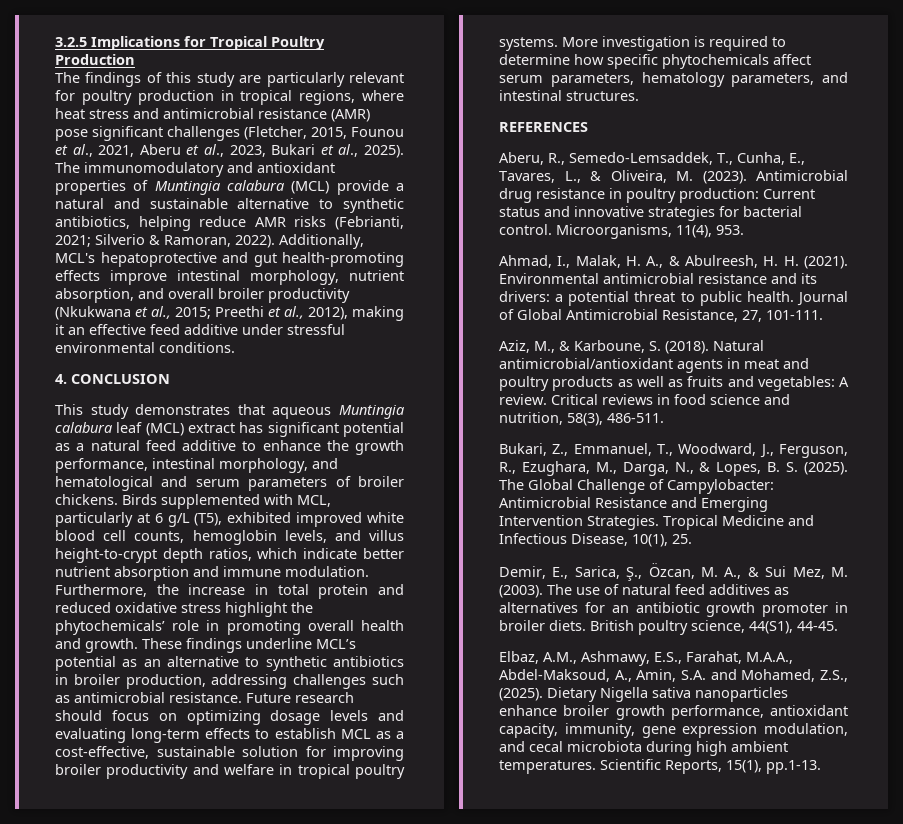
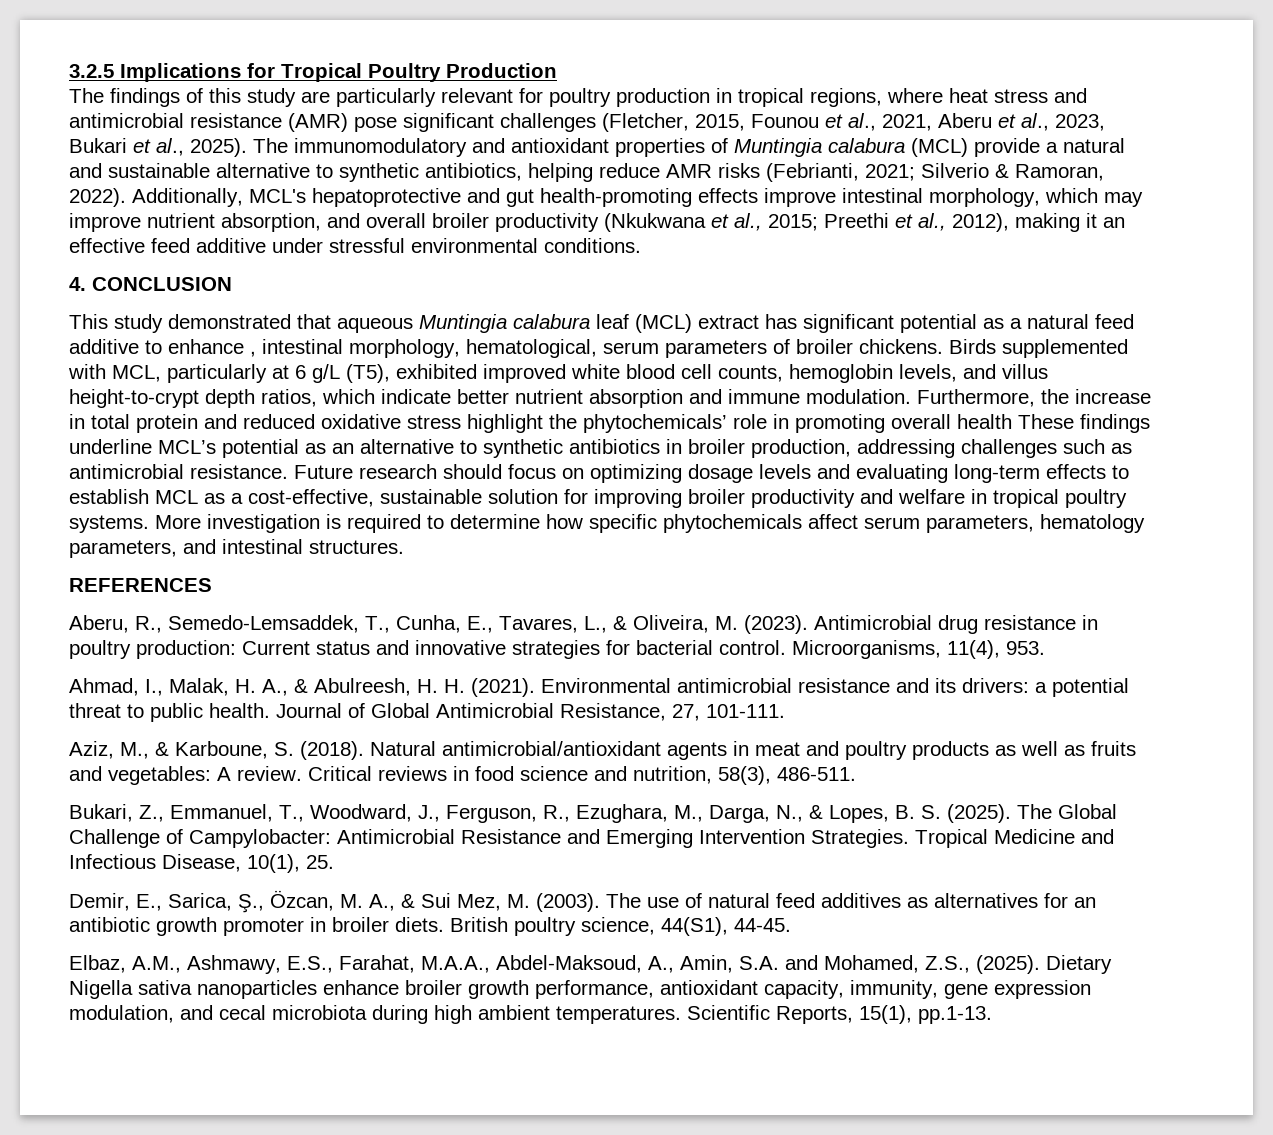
- Additionally, MCL's hepatoprotective and gut health-promoting effects improve intestinal morphology, nutrient absorption, and overall broiler productivity (Nkukwana et al., 2015; Preethi et al., 2012), making it an effective feed additive under stressful environmental conditions.
+ Additionally, MCL's hepatoprotective and gut health-promoting effects improve intestinal morphology, which may improve nutrient absorption, and overall broiler productivity (Nkukwana et al., 2015; Preethi et al., 2012), making it an effective feed additive under stressful environmental conditions.
- This study demonstrates that aqueous Muntingia calabura leaf (MCL) extract has significant potential as a natural feed additive to enhance the growth performance, intestinal morphology, and hematological and serum parameters of broiler chickens.
+ This study demonstrated that aqueous Muntingia calabura leaf (MCL) extract has significant potential as a natural feed additive to enhance , intestinal morphology, hematological, serum parameters of broiler chickens.
- Furthermore, the increase in total protein and reduced oxidative stress highlight the phytochemicals’ role in promoting overall health and growth. These findings underline MCL’s potential as an alternative to synthetic antibiotics in broiler production, addressing challenges such as antimicrobial resistance.
+ Furthermore, the increase in total protein and reduced oxidative stress highlight the phytochemicals’ role in promoting overall health These findings underline MCL’s potential as an alternative to synthetic antibiotics in broiler production, addressing challenges such as antimicrobial resistance.

